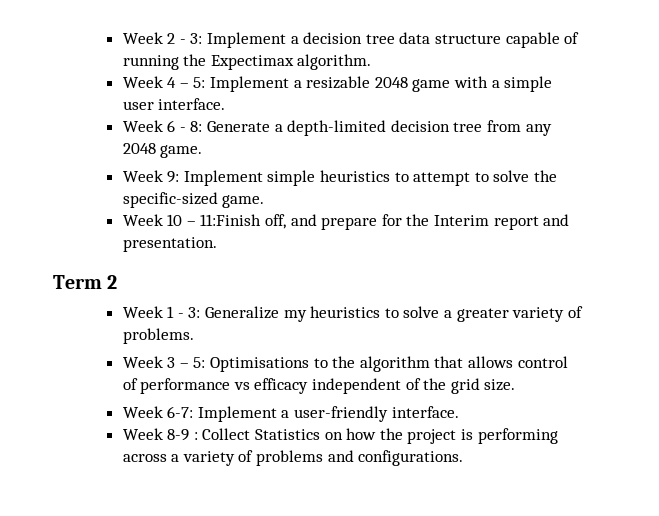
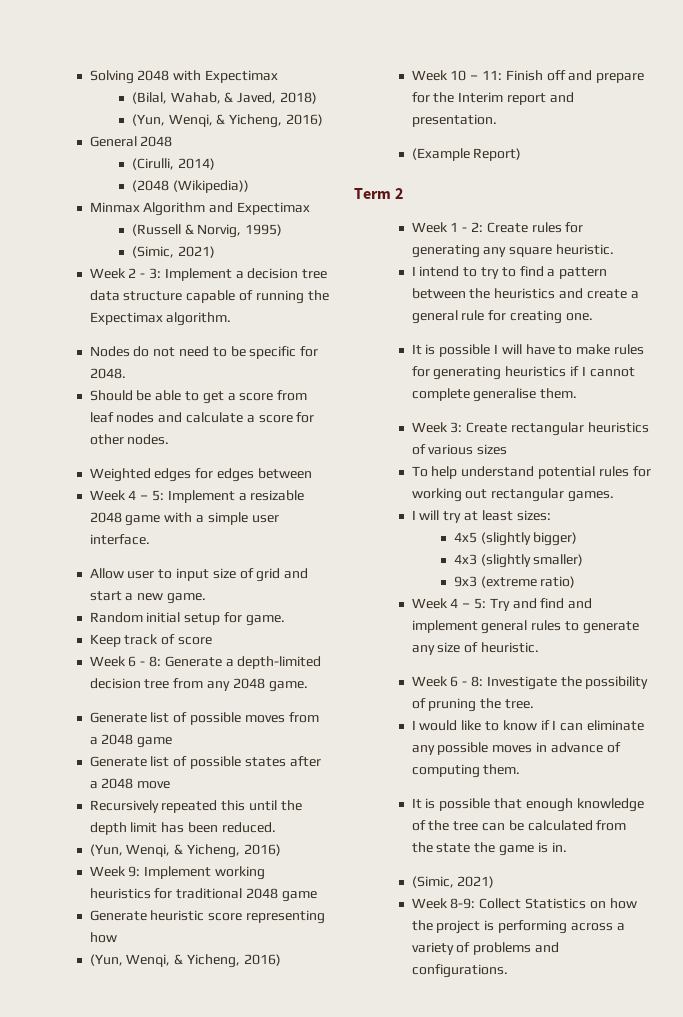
+ Solving 2048 with Expectimax
+ (Bilal, Wahab, & Javed, 2018)
+ (Yun, Wenqi, & Yicheng, 2016)
+ General 2048
+ (Cirulli, 2014)
+ (2048 (Wikipedia))
+ Minmax Algorithm and Expectimax
+ (Russell & Norvig, 1995)
+ (Simic, 2021)
+ Nodes do not need to be specific for 2048.
+ Should be able to get a score from leaf nodes and calculate a score for other nodes.
+ Weighted edges for edges between
+ Allow user to input size of grid and start a new game.
+ Random initial setup for game.
+ Keep track of score
- Week 9: Implement simple heuristics to attempt to solve the specific-sized game.
+ Generate list of possible moves from a 2048 game
+ Generate list of possible states after a 2048 move
+ Recursively repeated this until the depth limit has been reduced.
+ (Yun, Wenqi, & Yicheng, 2016)
+ Week 9: Implement working heuristics for traditional 2048 game
+ Generate heuristic score representing how
+ (Yun, Wenqi, & Yicheng, 2016)
- Week 10 – 11:Finish off, and prepare for the Interim report and presentation.
+ Week 10 – 11: Finish off and prepare for the Interim report and presentation.
+ (Example Report)
- Week 1 - 3: Generalize my heuristics to solve a greater variety of problems.
- Week 3 – 5: Optimisations to the algorithm that allows control of performance vs efficacy independent of the grid size.
- Week 6-7: Implement a user-friendly interface.
- Week 8-9 : Collect Statistics on how the project is performing across a variety of problems and configurations.
+ Week 1 - 2: Create rules for generating any square heuristic.
+ I intend to try to find a pattern between the heuristics and create a general rule for creating one.
+ It is possible I will have to make rules for generating heuristics if I cannot complete generalise them.
+ Week 3: Create rectangular heuristics of various sizes
+ To help understand potential rules for working out rectangular games.
+ I will try at least sizes:
+ 4x5 (slightly bigger)
+ 4x3 (slightly smaller)
+ 9x3 (extreme ratio)
+ Week 4 – 5: Try and find and implement general rules to generate any size of heuristic.
+ Week 6 - 8: Investigate the possibility of pruning the tree.
+ I would like to know if I can eliminate any possible moves in advance of computing them.
+ It is possible that enough knowledge of the tree can be calculated from the state the game is in.
+ (Simic, 2021)
+ Week 8-9: Collect Statistics on how the project is performing across a variety of problems and configurations.

